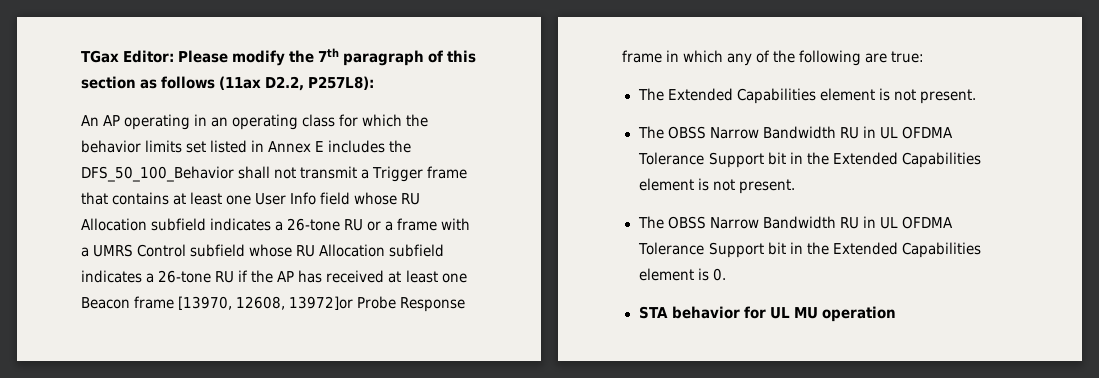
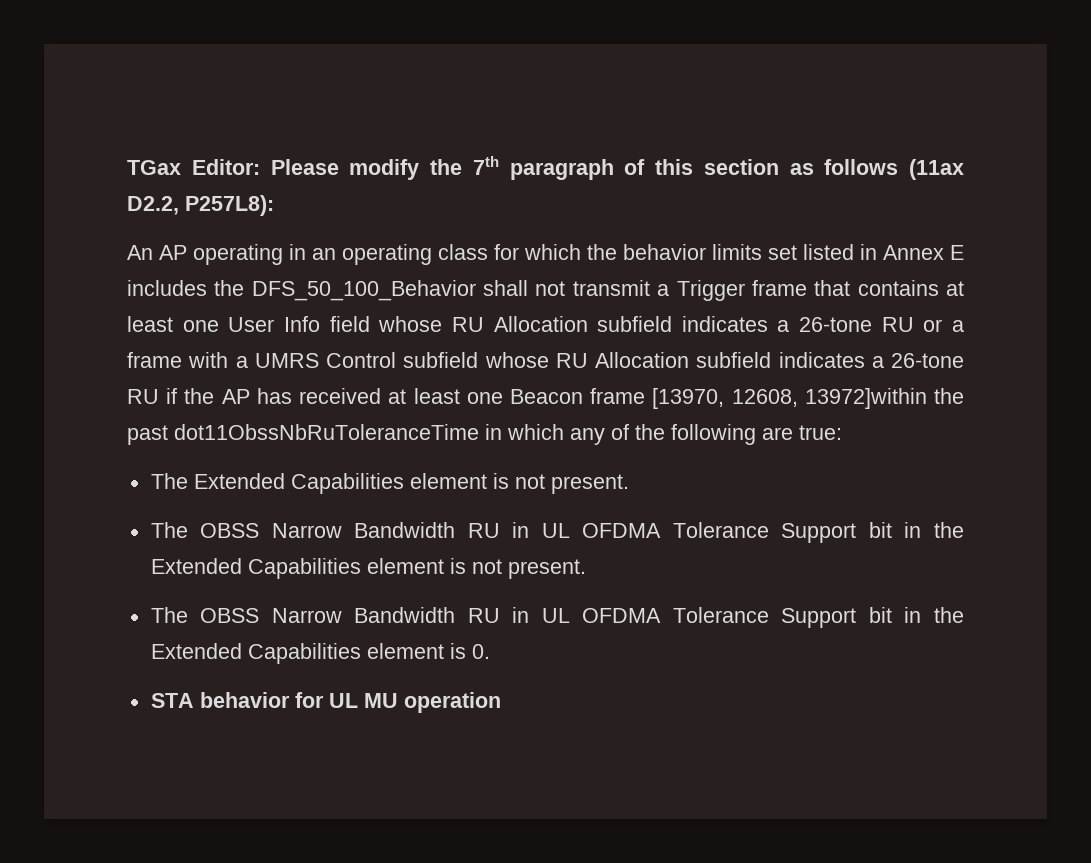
- An AP operating in an operating class for which the behavior limits set listed in Annex E includes the DFS_50_100_Behavior shall not transmit a Trigger frame that contains at least one User Info field whose RU Allocation subfield indicates a 26-tone RU or a frame with a UMRS Control subfield whose RU Allocation subfield indicates a 26-tone RU if the AP has received at least one Beacon frame [13970, 12608, 13972]or Probe Response frame in which any of the following are true:
+ An AP operating in an operating class for which the behavior limits set listed in Annex E includes the DFS_50_100_Behavior shall not transmit a Trigger frame that contains at least one User Info field whose RU Allocation subfield indicates a 26-tone RU or a frame with a UMRS Control subfield whose RU Allocation subfield indicates a 26-tone RU if the AP has received at least one Beacon frame [13970, 12608, 13972]within the past dot11ObssNbRuToleranceTime in which any of the following are true:

